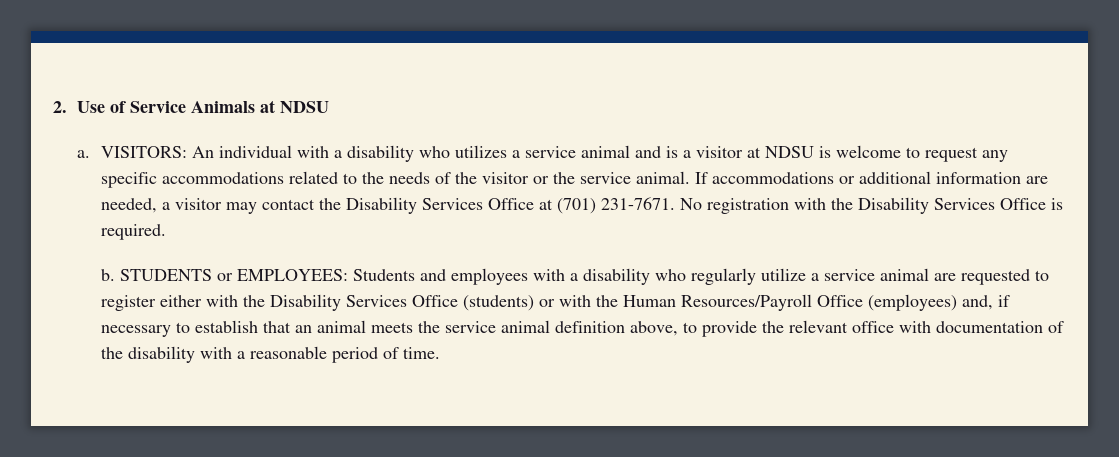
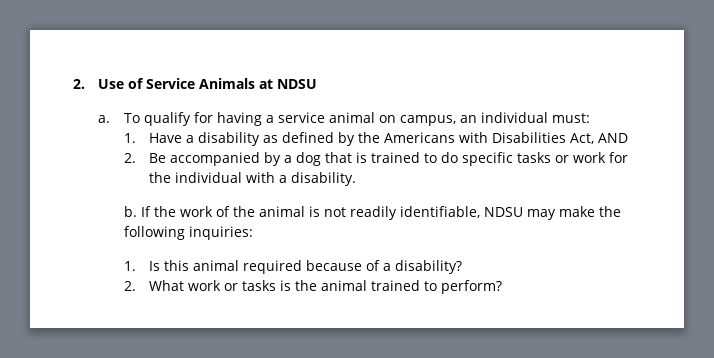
- VISITORS: An individual with a disability who utilizes a service animal and is a visitor at NDSU is welcome to request any specific accommodations related to the needs of the visitor or the service animal. If accommodations or additional information are needed, a visitor may contact the Disability Services Office at (701) 231-7671. No registration with the Disability Services Office is required.
- b. STUDENTS or EMPLOYEES: Students and employees with a disability who regularly utilize a service animal are requested to register either with the Disability Services Office (students) or with the Human Resources/Payroll Office (employees) and, if necessary to establish that an animal meets the service animal definition above, to provide the relevant office with documentation of the disability with a reasonable period of time.
+ To qualify for having a service animal on campus, an individual must:
+ 1. Have a disability as defined by the Americans with Disabilities Act, AND
+ 2. Be accompanied by a dog that is trained to do specific tasks or work for the individual with a disability.
+ b. If the work of the animal is not readily identifiable, NDSU may make the following inquiries:
+ 1. Is this animal required because of a disability?
+ 2. What work or tasks is the animal trained to perform?

